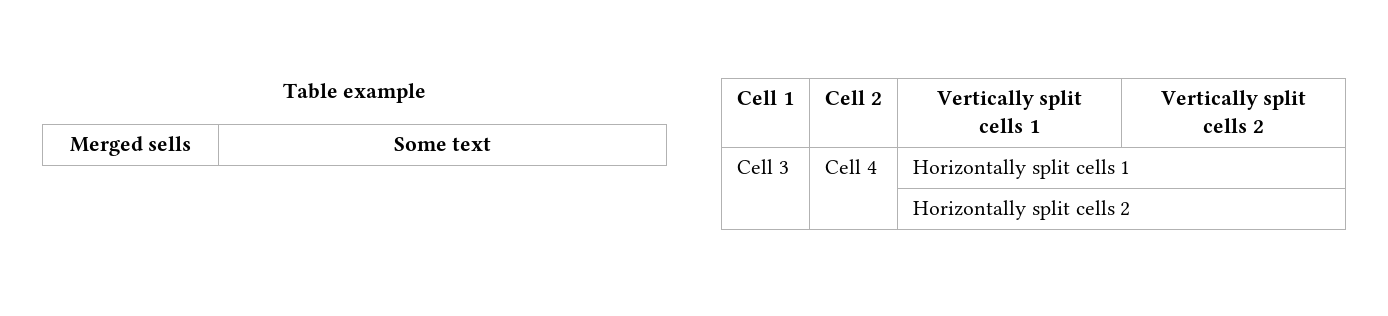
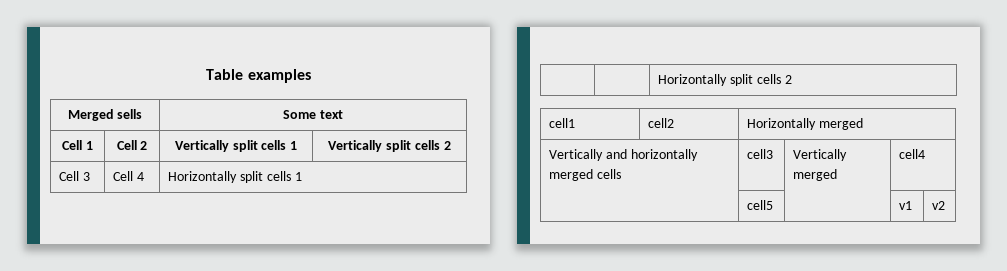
- Table example
+ Table examples
+ cell1 | cell2 | Horizontally merged
+ Vertically and horizontally merged cells | cell3 | Vertically merged | cell4
+ | cell5 | | v1 | v2

